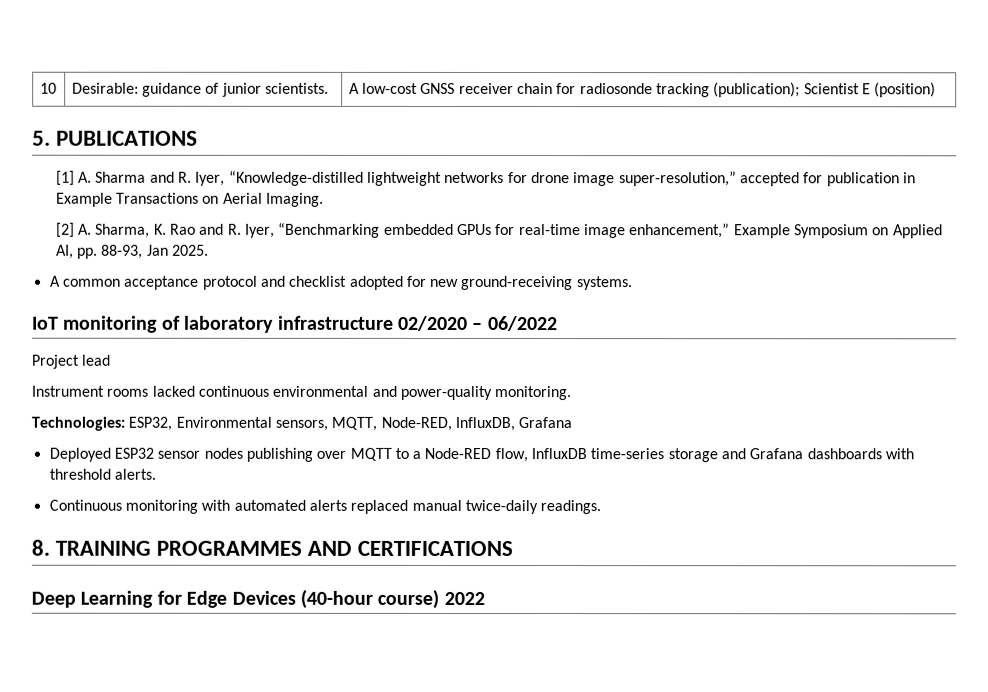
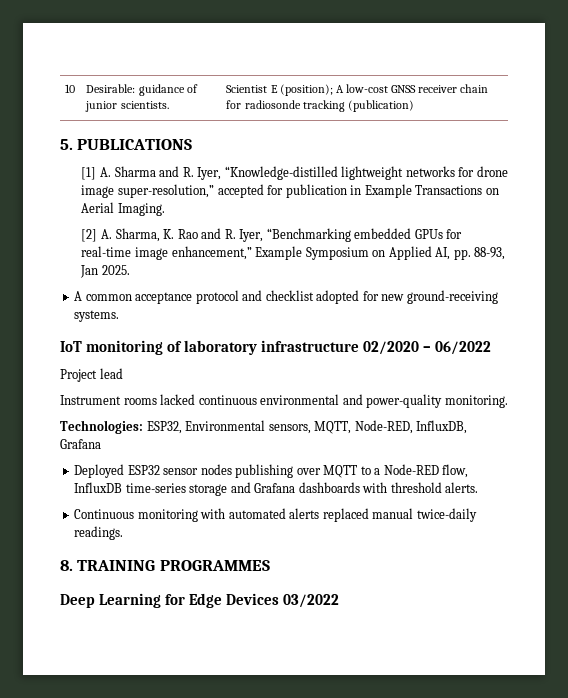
- 10 | Desirable: guidance of junior scientists. | A low-cost GNSS receiver chain for radiosonde tracking (publication); Scientist E (position)
+ 10 | Desirable: guidance of junior scientists. | Scientist E (position); A low-cost GNSS receiver chain for radiosonde tracking (publication)
- 8. TRAINING PROGRAMMES AND CERTIFICATIONS
+ 8. TRAINING PROGRAMMES
- Deep Learning for Edge Devices (40-hour course) 2022
+ Deep Learning for Edge Devices 03/2022

